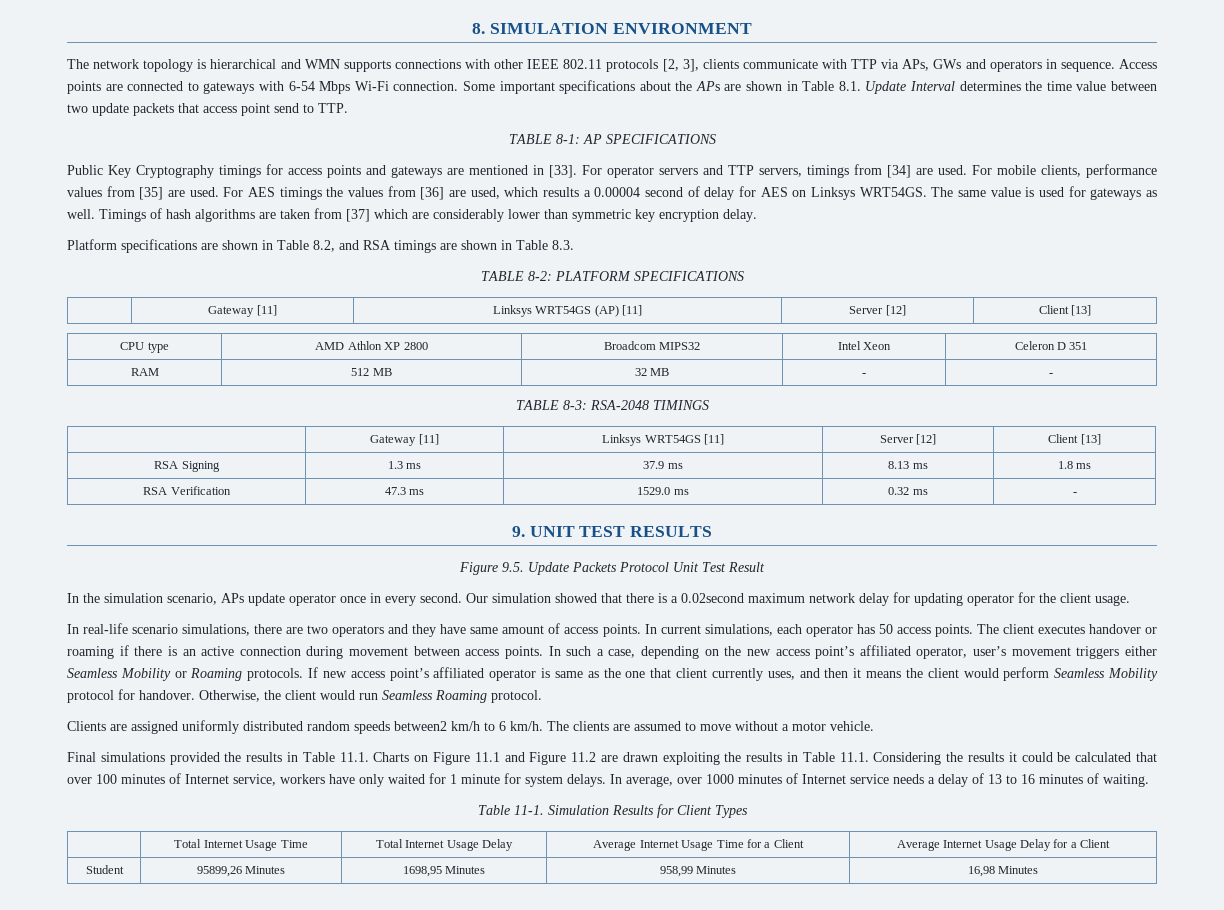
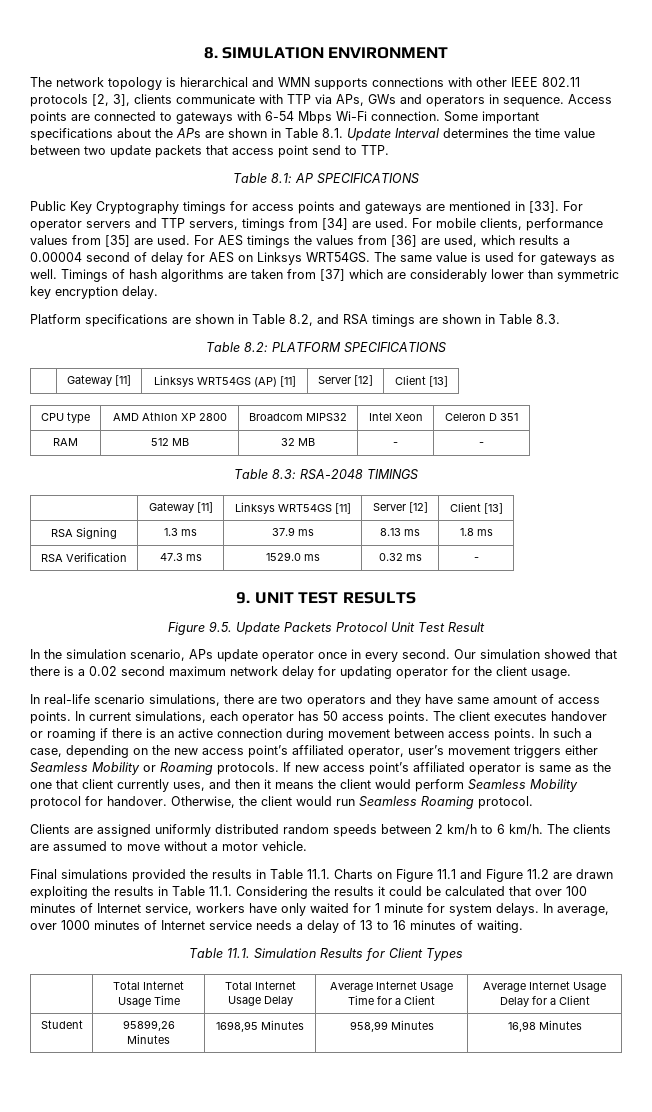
- TABLE 8-1: AP SPECIFICATIONS
+ Table 8.1: AP SPECIFICATIONS
- TABLE 8-2: PLATFORM SPECIFICATIONS
+ Table 8.2: PLATFORM SPECIFICATIONS
- TABLE 8-3: RSA-2048 TIMINGS
+ Table 8.3: RSA-2048 TIMINGS
- Our simulation showed that there is a 0.02second maximum network delay for updating operator for the client usage.
+ Our simulation showed that there is a 0.02 second maximum network delay for updating operator for the client usage.
- Clients are assigned uniformly distributed random speeds between2 km/h to 6 km/h.
+ Clients are assigned uniformly distributed random speeds between 2 km/h to 6 km/h.
- Table 11-1. Simulation Results for Client Types
+ Table 11.1. Simulation Results for Client Types

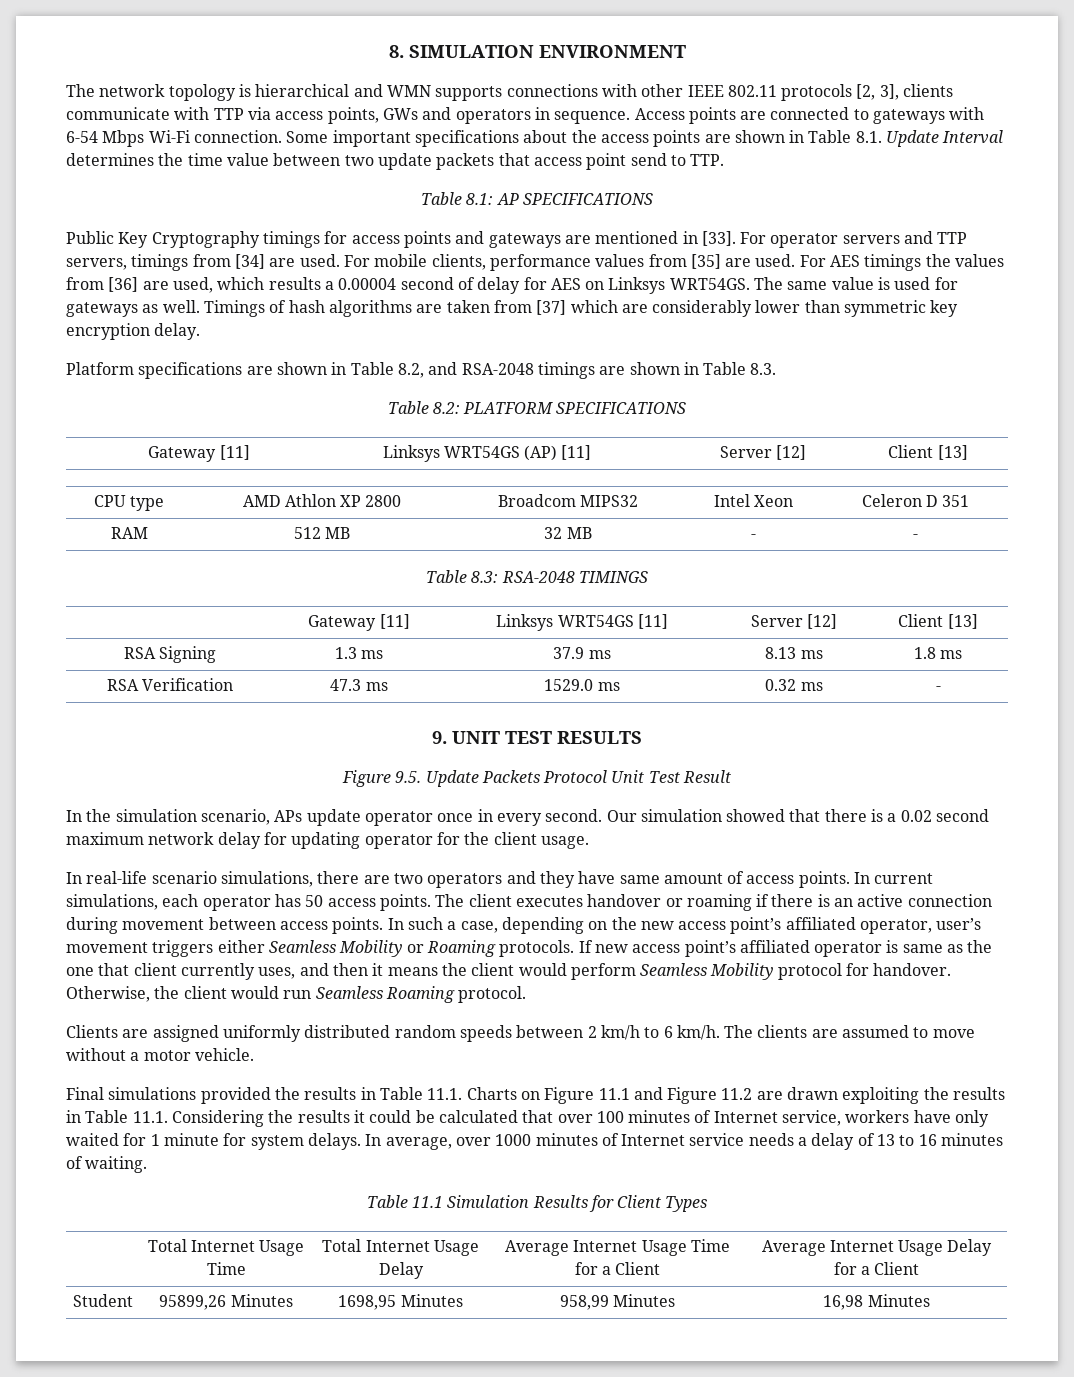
- The network topology is hierarchical and WMN supports connections with other IEEE 802.11 protocols [2, 3], clients communicate with TTP via APs, GWs and operators in sequence.
+ The network topology is hierarchical and WMN supports connections with other IEEE 802.11 protocols [2, 3], clients communicate with TTP via access points, GWs and operators in sequence.
- Some important specifications about the APs are shown in Table 8.1. Update Interval determines the time value between two update packets that access point send to TTP.
+ Some important specifications about the access points are shown in Table 8.1. Update Interval determines the time value between two update packets that access point send to TTP.
- Platform specifications are shown in Table 8.2, and RSA timings are shown in Table 8.3.
+ Platform specifications are shown in Table 8.2, and RSA-2048 timings are shown in Table 8.3.
- Table 11.1. Simulation Results for Client Types
+ Table 11.1 Simulation Results for Client Types

